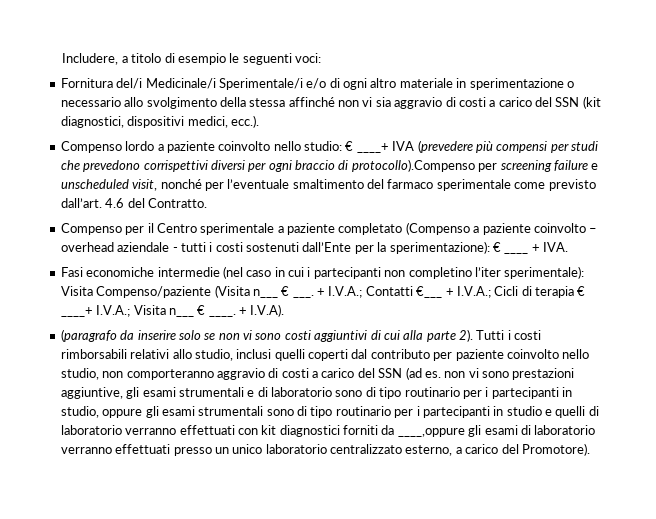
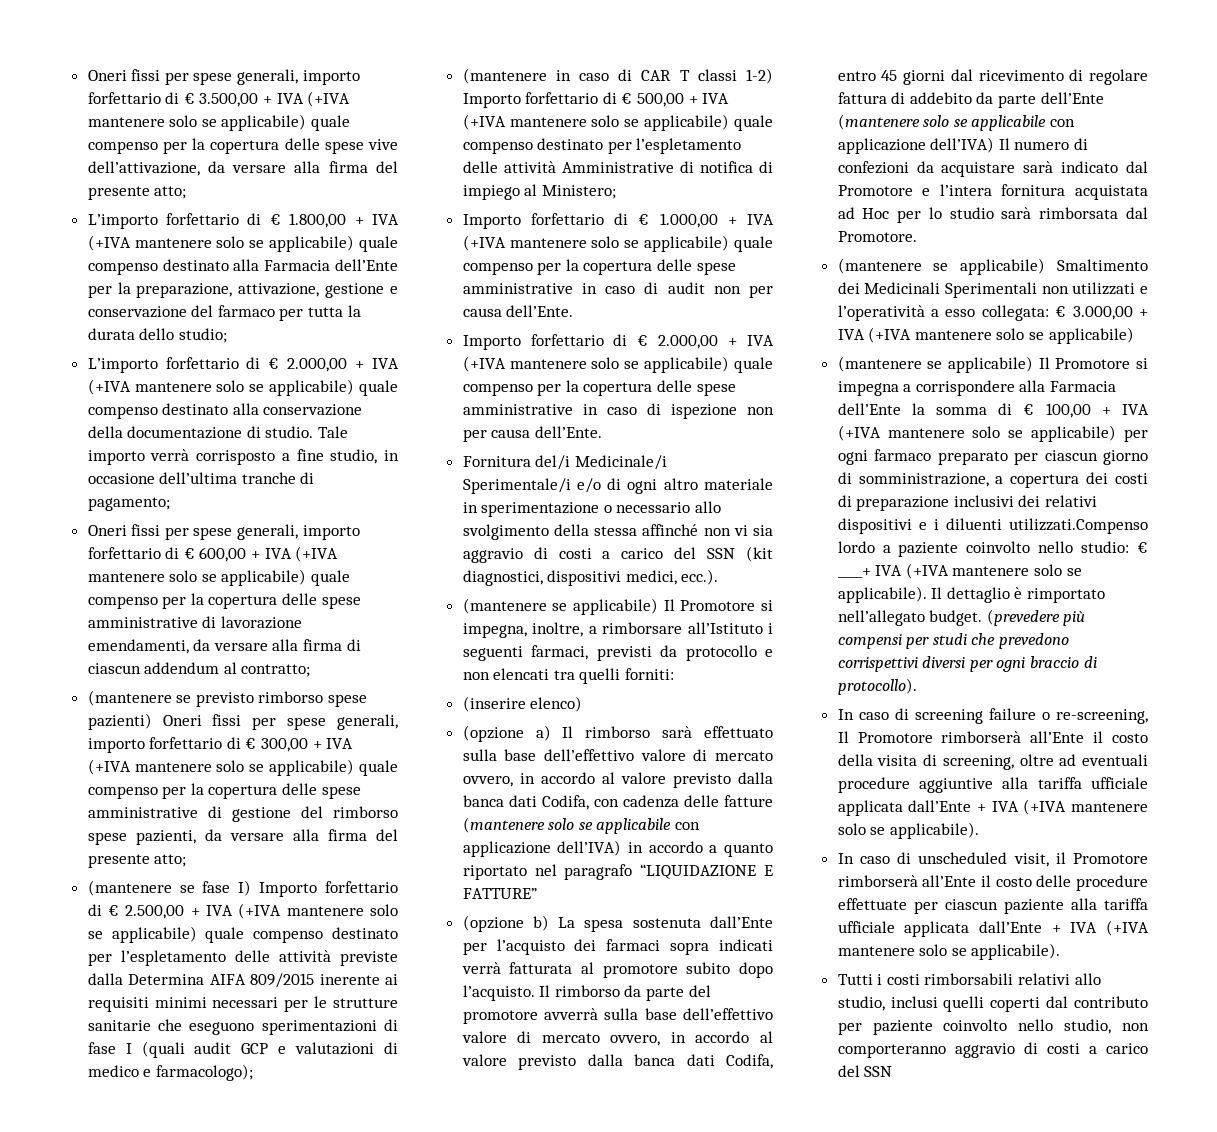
- Includere, a titolo di esempio le seguenti voci:
+ Oneri fissi per spese generali, importo forfettario di € 3.500,00 + IVA (+IVA mantenere solo se applicabile) quale compenso per la copertura delle spese vive dell’attivazione, da versare alla firma del presente atto;
+ L’importo forfettario di € 1.800,00 + IVA (+IVA mantenere solo se applicabile) quale compenso destinato alla Farmacia dell’Ente per la preparazione, attivazione, gestione e conservazione del farmaco per tutta la durata dello studio;
+ L’importo forfettario di € 2.000,00 + IVA (+IVA mantenere solo se applicabile) quale compenso destinato alla conservazione della documentazione di studio. Tale importo verrà corrisposto a fine studio, in occasione dell’ultima tranche di pagamento;
+ Oneri fissi per spese generali, importo forfettario di € 600,00 + IVA (+IVA mantenere solo se applicabile) quale compenso per la copertura delle spese amministrative di lavorazione emendamenti, da versare alla firma di ciascun addendum al contratto;
+ (mantenere se previsto rimborso spese pazienti) Oneri fissi per spese generali, importo forfettario di € 300,00 + IVA (+IVA mantenere solo se applicabile) quale compenso per la copertura delle spese amministrative di gestione del rimborso spese pazienti, da versare alla firma del presente atto;
+ (mantenere se fase I) Importo forfettario di € 2.500,00 + IVA (+IVA mantenere solo se applicabile) quale compenso destinato per l’espletamento delle attività previste dalla Determina AIFA 809/2015 inerente ai requisiti minimi necessari per le strutture sanitarie che eseguono sperimentazioni di fase I (quali audit GCP e valutazioni di medico e farmacologo);
+ (mantenere in caso di CAR T classi 1-2) Importo forfettario di € 500,00 + IVA (+IVA mantenere solo se applicabile) quale compenso destinato per l’espletamento delle attività Amministrative di notifica di impiego al Ministero;
+ Importo forfettario di € 1.000,00 + IVA (+IVA mantenere solo se applicabile) quale compenso per la copertura delle spese amministrative in caso di audit non per causa dell’Ente.
+ Importo forfettario di € 2.000,00 + IVA (+IVA mantenere solo se applicabile) quale compenso per la copertura delle spese amministrative in caso di ispezione non per causa dell’Ente.
- Compenso lordo a paziente coinvolto nello studio: € ____+ IVA (prevedere più compensi per studi che prevedono corrispettivi diversi per ogni braccio di protocollo).Compenso per screening failure e unscheduled visit, nonché per l’eventuale smaltimento del farmaco sperimentale come previsto dall’art. 4.6 del Contratto.
- Compenso per il Centro sperimentale a paziente completato (Compenso a paziente coinvolto – overhead aziendale - tutti i costi sostenuti dall’Ente per la sperimentazione): € ____ + IVA.
- Fasi economiche intermedie (nel caso in cui i partecipanti non completino l’iter sperimentale): Visita Compenso/paziente (Visita n___ € ___. + I.V.A.; Contatti €___ + I.V.A.; Cicli di terapia € ____+ I.V.A.; Visita n___ € ____. + I.V.A).
- (paragrafo da inserire solo se non vi sono costi aggiuntivi di cui alla parte 2). Tutti i costi rimborsabili relativi allo studio, inclusi quelli coperti dal contributo per paziente coinvolto nello studio, non comporteranno aggravio di costi a carico del SSN (ad es. non vi sono prestazioni aggiuntive, gli esami strumentali e di laboratorio sono di tipo routinario per i partecipanti in studio, oppure gli esami strumentali sono di tipo routinario per i partecipanti in studio e quelli di laboratorio verranno effettuati con kit diagnostici forniti da ____,oppure gli esami di laboratorio verranno effettuati presso un unico laboratorio centralizzato esterno, a carico del Promotore).
+ (mantenere se applicabile) Il Promotore si impegna, inoltre, a rimborsare all’Istituto i seguenti farmaci, previsti da protocollo e non elencati tra quelli forniti:
+ (inserire elenco)
+ (opzione a) Il rimborso sarà effettuato sulla base dell’effettivo valore di mercato ovvero, in accordo al valore previsto dalla banca dati Codifa, con cadenza delle fatture (mantenere solo se applicabile con applicazione dell’IVA) in accordo a quanto riportato nel paragrafo “LIQUIDAZIONE E FATTURE”
+ (opzione b) La spesa sostenuta dall’Ente per l’acquisto dei farmaci sopra indicati verrà fatturata al promotore subito dopo l’acquisto. Il rimborso da parte del promotore avverrà sulla base dell’effettivo valore di mercato ovvero, in accordo al valore previsto dalla banca dati Codifa, entro 45 giorni dal ricevimento di regolare fattura di addebito da parte dell’Ente (mantenere solo se applicabile con applicazione dell’IVA) Il numero di confezioni da acquistare sarà indicato dal Promotore e l’intera fornitura acquistata ad Hoc per lo studio sarà rimborsata dal Promotore.
+ (mantenere se applicabile) Smaltimento dei Medicinali Sperimentali non utilizzati e l’operatività a esso collegata: € 3.000,00 + IVA (+IVA mantenere solo se applicabile)
+ (mantenere se applicabile) Il Promotore si impegna a corrispondere alla Farmacia dell’Ente la somma di € 100,00 + IVA (+IVA mantenere solo se applicabile) per ogni farmaco preparato per ciascun giorno di somministrazione, a copertura dei costi di preparazione inclusivi dei relativi dispositivi e i diluenti utilizzati.Compenso lordo a paziente coinvolto nello studio: € ____+ IVA (+IVA mantenere solo se applicabile). Il dettaglio è rimportato nell’allegato budget. (prevedere più compensi per studi che prevedono corrispettivi diversi per ogni braccio di protocollo).
+ In caso di screening failure o re-screening, Il Promotore rimborserà all’Ente il costo della visita di screening, oltre ad eventuali procedure aggiuntive alla tariffa ufficiale applicata dall’Ente + IVA (+IVA mantenere solo se applicabile).
+ In caso di unscheduled visit, il Promotore rimborserà all’Ente il costo delle procedure effettuate per ciascun paziente alla tariffa ufficiale applicata dall’Ente + IVA (+IVA mantenere solo se applicabile).
+ Tutti i costi rimborsabili relativi allo studio, inclusi quelli coperti dal contributo per paziente coinvolto nello studio, non comporteranno aggravio di costi a carico del SSN

